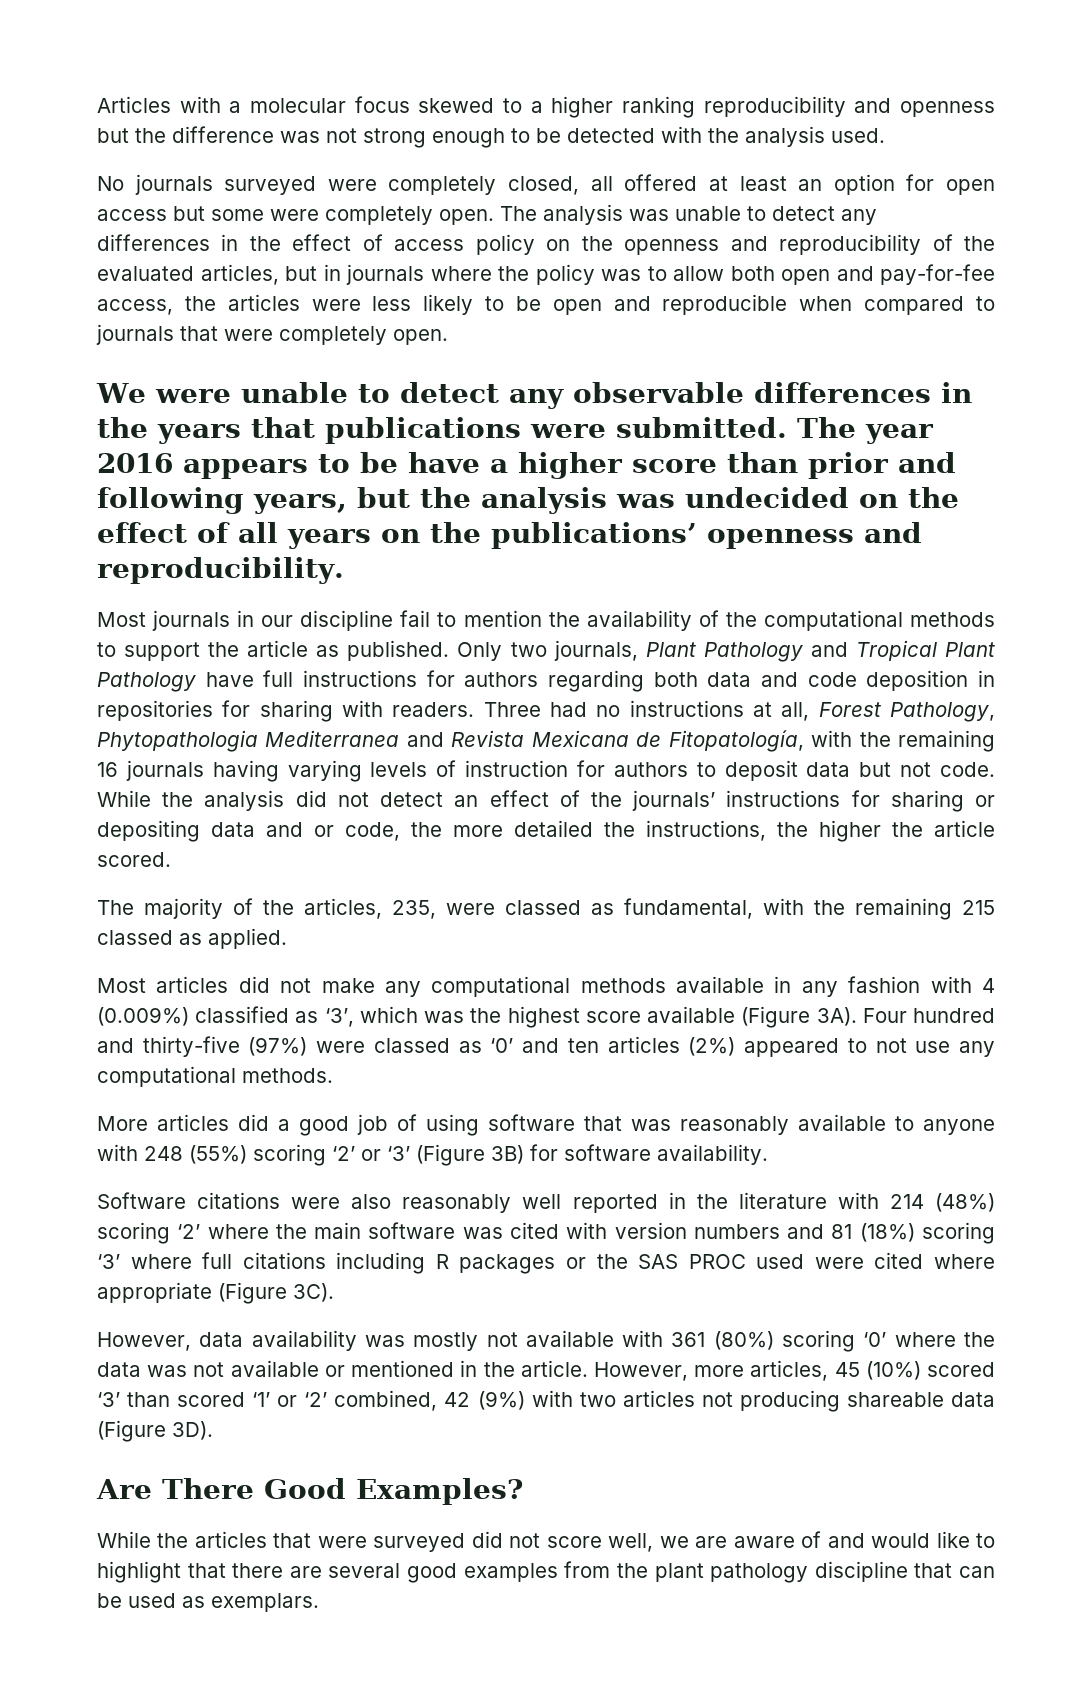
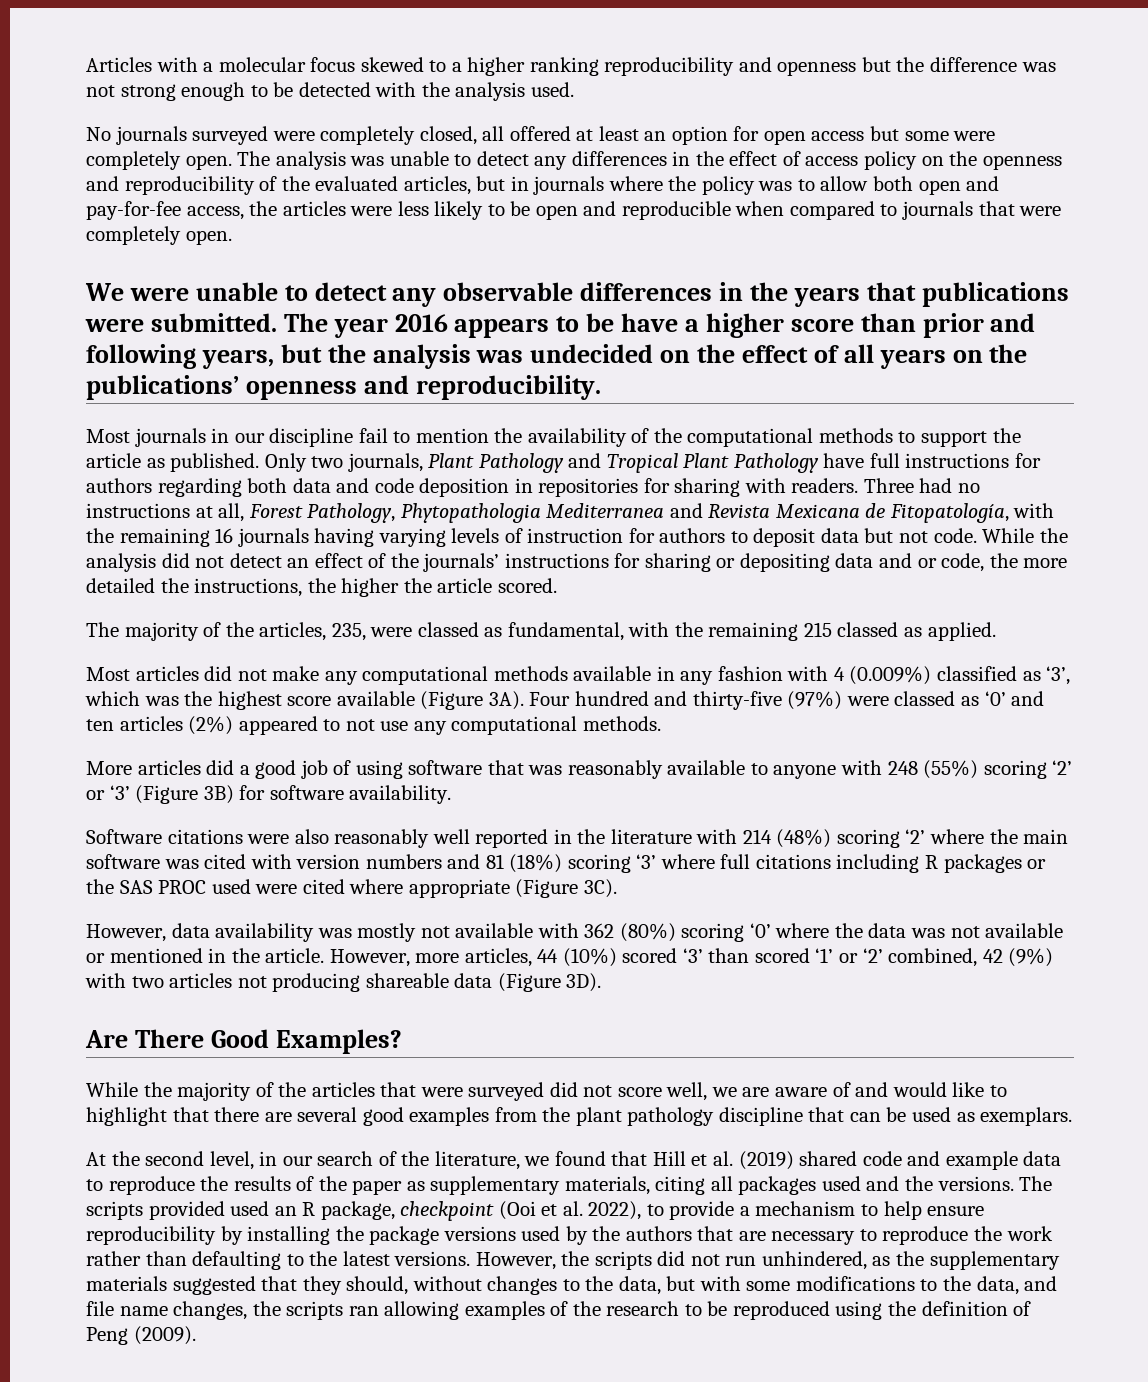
- However, data availability was mostly not available with 361 (80%) scoring ‘0’ where the data was not available or mentioned in the article.
+ However, data availability was mostly not available with 362 (80%) scoring ‘0’ where the data was not available or mentioned in the article.
- However, more articles, 45 (10%) scored ‘3’ than scored ‘1’ or ‘2’ combined, 42 (9%) with two articles not producing shareable data (Figure 3D).
+ However, more articles, 44 (10%) scored ‘3’ than scored ‘1’ or ‘2’ combined, 42 (9%) with two articles not producing shareable data (Figure 3D).
- While the articles that were surveyed did not score well, we are aware of and would like to highlight that there are several good examples from the plant pathology discipline that can be used as exemplars.
+ While the majority of the articles that were surveyed did not score well, we are aware of and would like to highlight that there are several good examples from the plant pathology discipline that can be used as exemplars.
+ At the second level, in our search of the literature, we found that Hill et al. (2019) shared code and example data to reproduce the results of the paper as supplementary materials, citing all packages used and the versions. The scripts provided used an R package, checkpoint (Ooi et al. 2022), to provide a mechanism to help ensure reproducibility by installing the package versions used by the authors that are necessary to reproduce the work rather than defaulting to the latest versions. However, the scripts did not run unhindered, as the supplementary materials suggested that they should, without changes to the data, but with some modifications to the data, and file name changes, the scripts ran allowing examples of the research to be reproduced using the definition of Peng (2009).

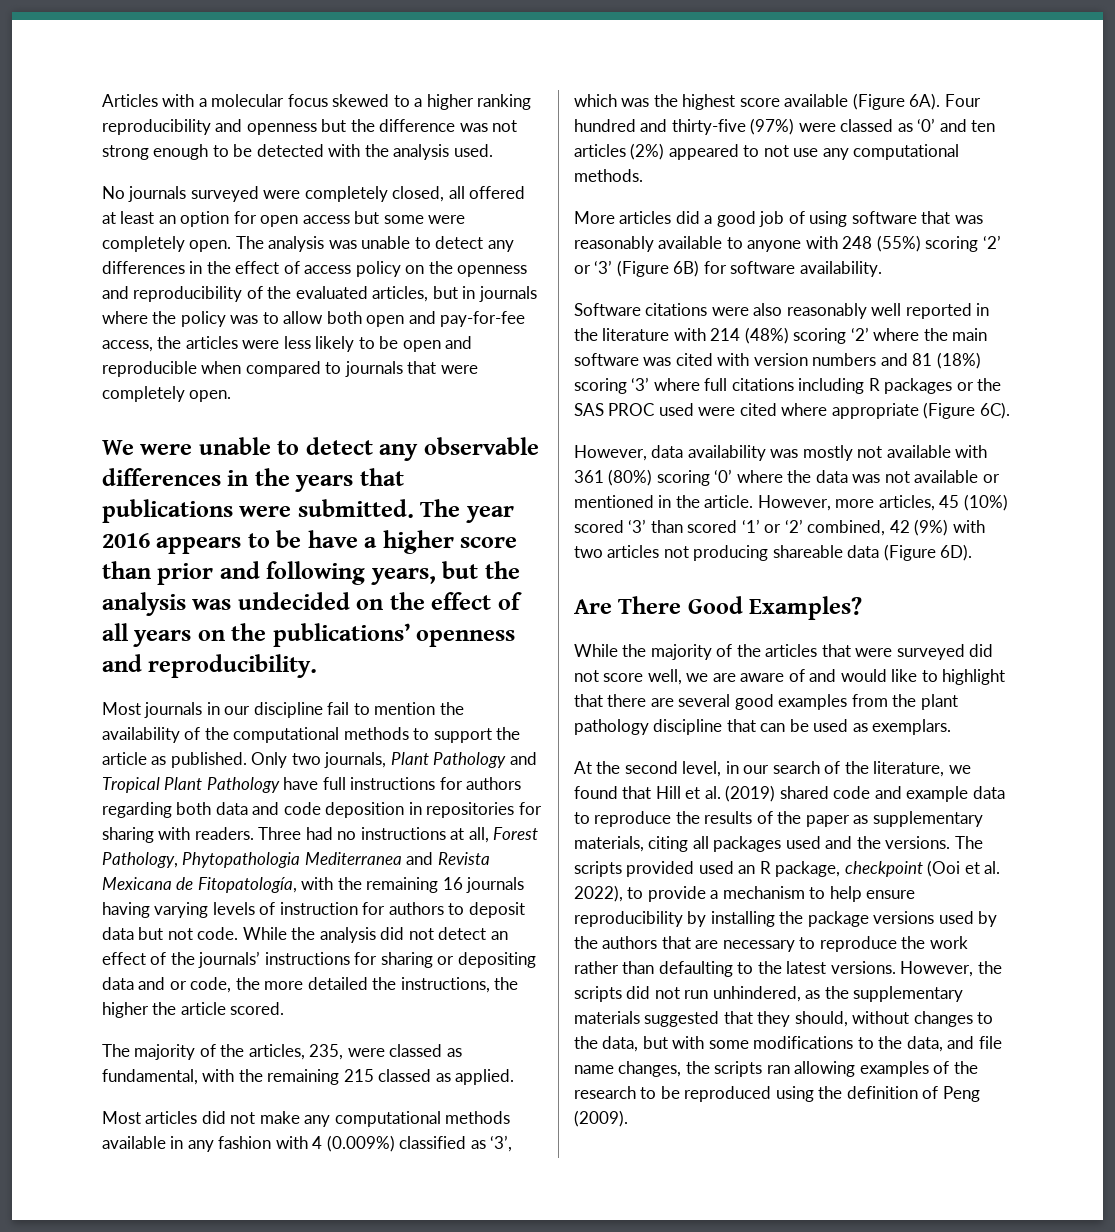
- Most articles did not make any computational methods available in any fashion with 4 (0.009%) classified as ‘3’, which was the highest score available (Figure 3A).
+ Most articles did not make any computational methods available in any fashion with 4 (0.009%) classified as ‘3’, which was the highest score available (Figure 6A).
- More articles did a good job of using software that was reasonably available to anyone with 248 (55%) scoring ‘2’ or ‘3’ (Figure 3B) for software availability.
+ More articles did a good job of using software that was reasonably available to anyone with 248 (55%) scoring ‘2’ or ‘3’ (Figure 6B) for software availability.
- Software citations were also reasonably well reported in the literature with 214 (48%) scoring ‘2’ where the main software was cited with version numbers and 81 (18%) scoring ‘3’ where full citations including R packages or the SAS PROC used were cited where appropriate (Figure 3C).
+ Software citations were also reasonably well reported in the literature with 214 (48%) scoring ‘2’ where the main software was cited with version numbers and 81 (18%) scoring ‘3’ where full citations including R packages or the SAS PROC used were cited where appropriate (Figure 6C).
- However, data availability was mostly not available with 362 (80%) scoring ‘0’ where the data was not available or mentioned in the article.
+ However, data availability was mostly not available with 361 (80%) scoring ‘0’ where the data was not available or mentioned in the article.
- However, more articles, 44 (10%) scored ‘3’ than scored ‘1’ or ‘2’ combined, 42 (9%) with two articles not producing shareable data (Figure 3D).
+ However, more articles, 45 (10%) scored ‘3’ than scored ‘1’ or ‘2’ combined, 42 (9%) with two articles not producing shareable data (Figure 6D).

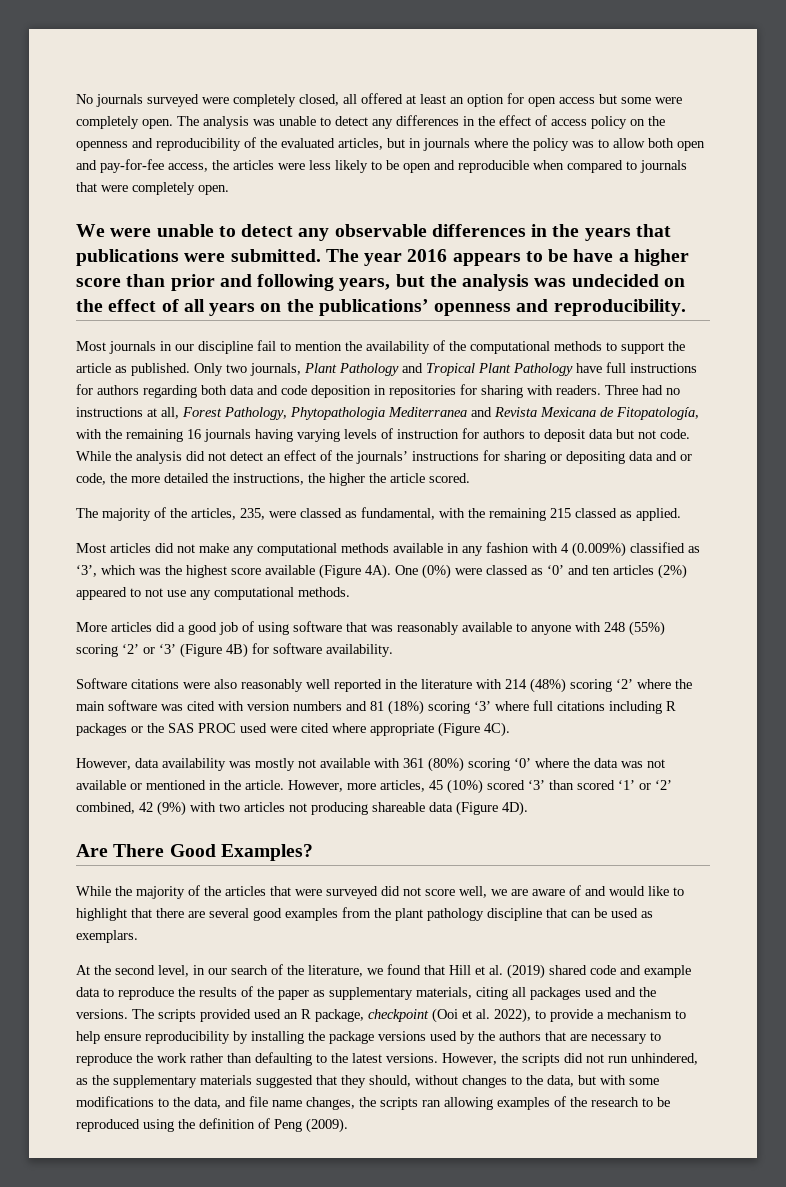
- Articles with a molecular focus skewed to a higher ranking reproducibility and openness but the difference was not strong enough to be detected with the analysis used.
- Most articles did not make any computational methods available in any fashion with 4 (0.009%) classified as ‘3’, which was the highest score available (Figure 6A). Four hundred and thirty-five (97%) were classed as ‘0’ and ten articles (2%) appeared to not use any computational methods.
+ Most articles did not make any computational methods available in any fashion with 4 (0.009%) classified as ‘3’, which was the highest score available (Figure 4A). One (0%) were classed as ‘0’ and ten articles (2%) appeared to not use any computational methods.
- More articles did a good job of using software that was reasonably available to anyone with 248 (55%) scoring ‘2’ or ‘3’ (Figure 6B) for software availability.
+ More articles did a good job of using software that was reasonably available to anyone with 248 (55%) scoring ‘2’ or ‘3’ (Figure 4B) for software availability.
- Software citations were also reasonably well reported in the literature with 214 (48%) scoring ‘2’ where the main software was cited with version numbers and 81 (18%) scoring ‘3’ where full citations including R packages or the SAS PROC used were cited where appropriate (Figure 6C).
+ Software citations were also reasonably well reported in the literature with 214 (48%) scoring ‘2’ where the main software was cited with version numbers and 81 (18%) scoring ‘3’ where full citations including R packages or the SAS PROC used were cited where appropriate (Figure 4C).
- However, more articles, 45 (10%) scored ‘3’ than scored ‘1’ or ‘2’ combined, 42 (9%) with two articles not producing shareable data (Figure 6D).
+ However, more articles, 45 (10%) scored ‘3’ than scored ‘1’ or ‘2’ combined, 42 (9%) with two articles not producing shareable data (Figure 4D).

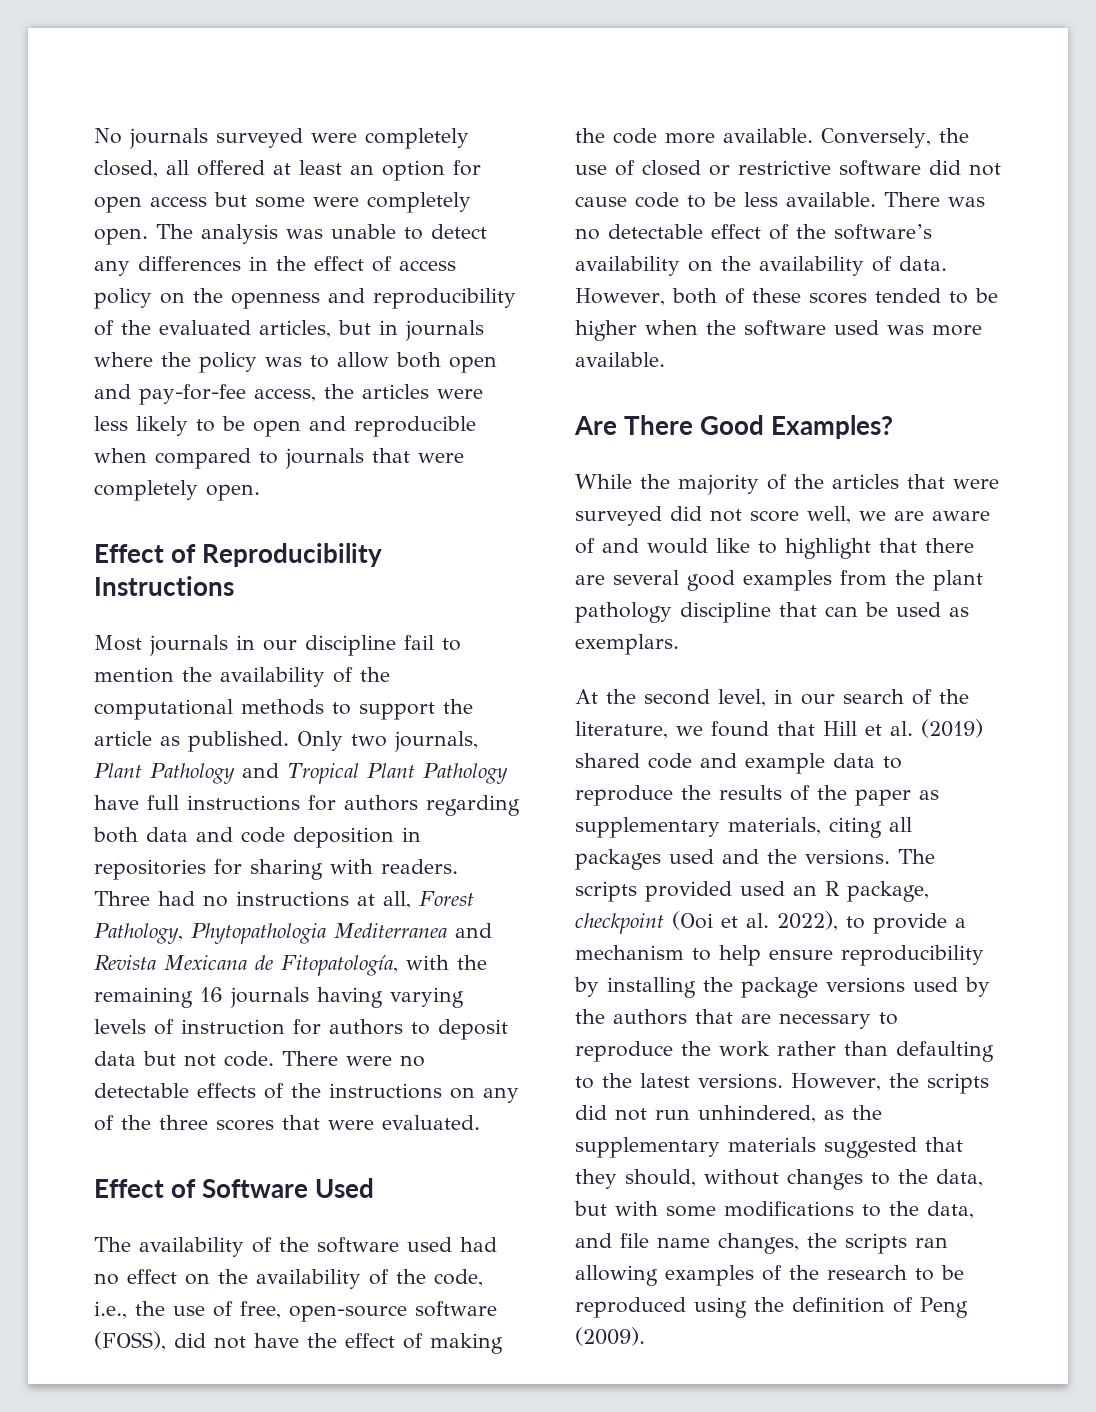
- We were unable to detect any observable differences in the years that publications were submitted. The year 2016 appears to be have a higher score than prior and following years, but the analysis was undecided on the effect of all years on the publications’ openness and reproducibility.
+ Effect of Reproducibility Instructions
- While the analysis did not detect an effect of the journals’ instructions for sharing or depositing data and or code, the more detailed the instructions, the higher the article scored.
- The majority of the articles, 235, were classed as fundamental, with the remaining 215 classed as applied.
- Most articles did not make any computational methods available in any fashion with 4 (0.009%) classified as ‘3’, which was the highest score available (Figure 4A). One (0%) were classed as ‘0’ and ten articles (2%) appeared to not use any computational methods.
- More articles did a good job of using software that was reasonably available to anyone with 248 (55%) scoring ‘2’ or ‘3’ (Figure 4B) for software availability.
- Software citations were also reasonably well reported in the literature with 214 (48%) scoring ‘2’ where the main software was cited with version numbers and 81 (18%) scoring ‘3’ where full citations including R packages or the SAS PROC used were cited where appropriate (Figure 4C).
- However, data availability was mostly not available with 361 (80%) scoring ‘0’ where the data was not available or mentioned in the article. However, more articles, 45 (10%) scored ‘3’ than scored ‘1’ or ‘2’ combined, 42 (9%) with two articles not producing shareable data (Figure 4D).
+ There were no detectable effects of the instructions on any of the three scores that were evaluated.
+ Effect of Software Used
+ The availability of the software used had no effect on the availability of the code, i.e., the use of free, open-source software (FOSS), did not have the effect of making the code more available. Conversely, the use of closed or restrictive software did not cause code to be less available. There was no detectable effect of the software’s availability on the availability of data. However, both of these scores tended to be higher when the software used was more available.

